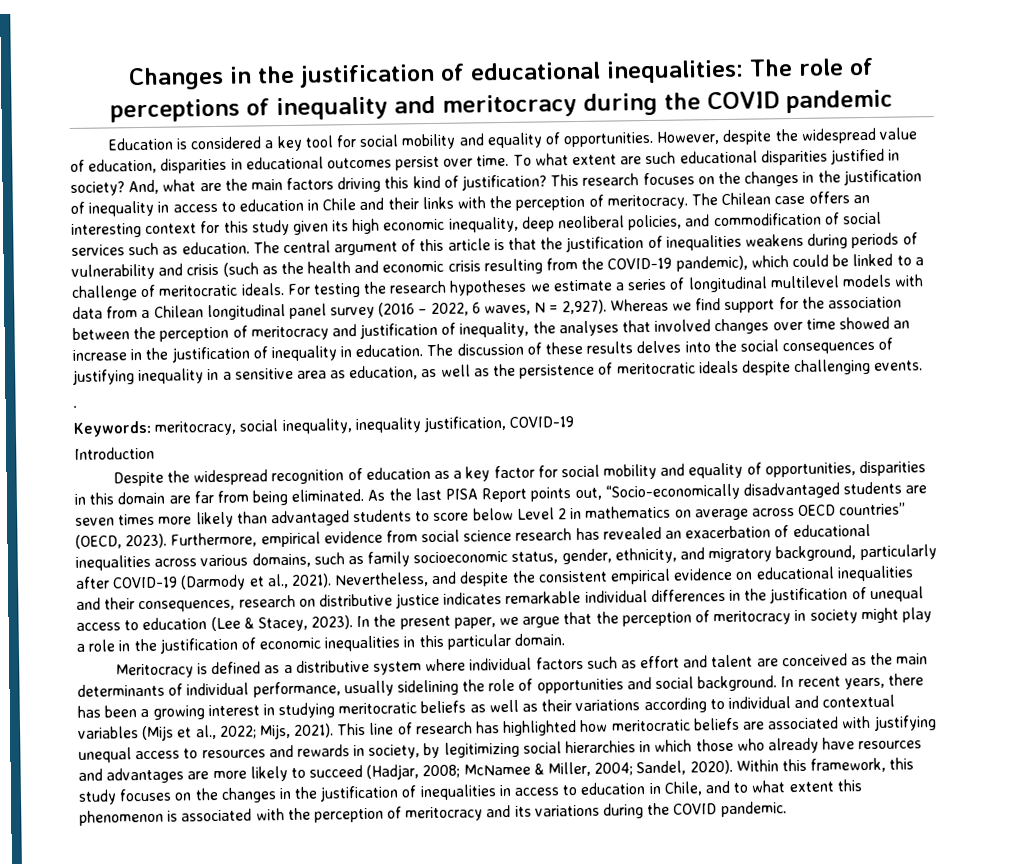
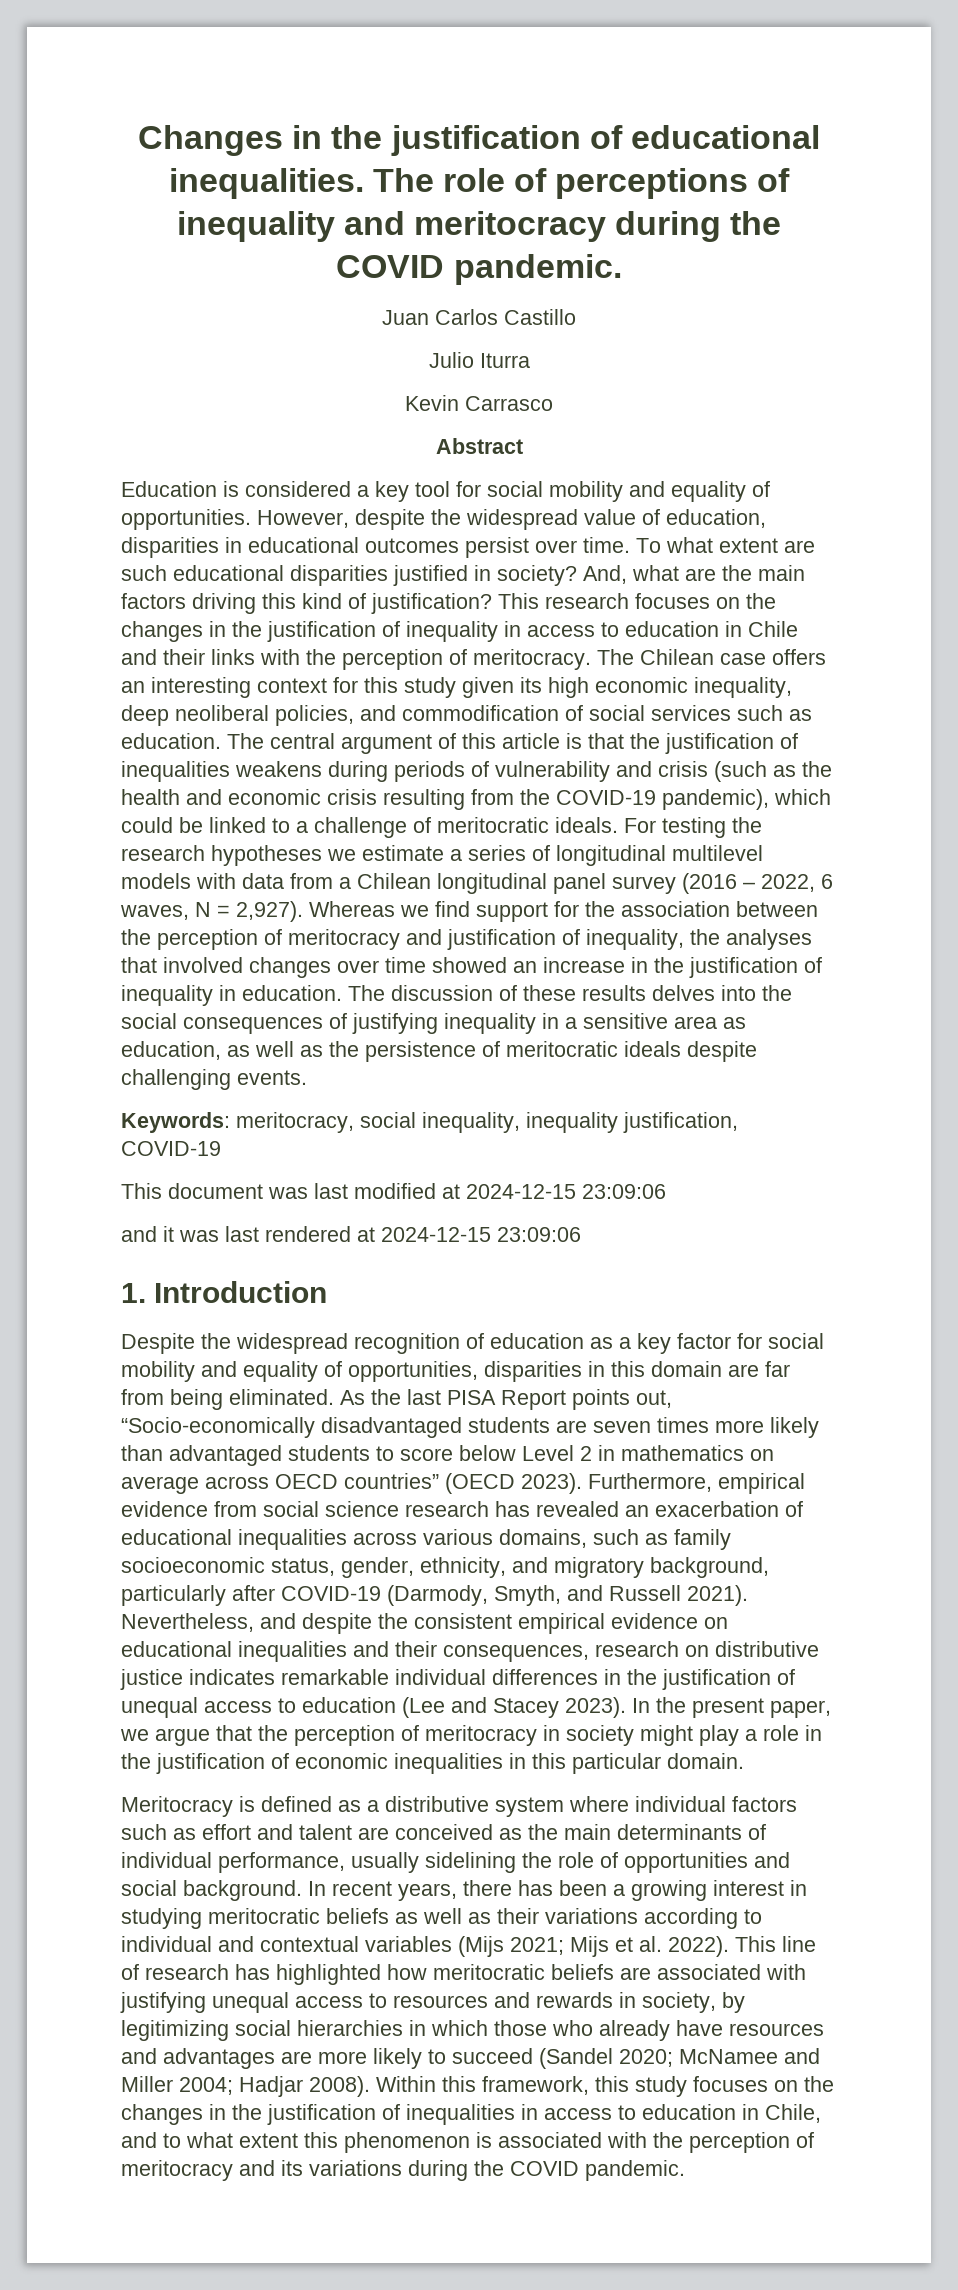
- Changes in the justification of educational inequalities: The role of perceptions of inequality and meritocracy during the COVID pandemic
+ Changes in the justification of educational inequalities. The role of perceptions of inequality and meritocracy during the COVID pandemic.
+ Juan Carlos Castillo
+ Julio Iturra
+ Kevin Carrasco
+ Abstract
- .
- Introduction
+ This document was last modified at 2024-12-15 23:09:06
+ and it was last rendered at 2024-12-15 23:09:06
+ 1. Introduction
- As the last PISA Report points out, “Socio-economically disadvantaged students are seven times more likely than advantaged students to score below Level 2 in mathematics on average across OECD countries” (OECD, 2023).
+ As the last PISA Report points out, “Socio-economically disadvantaged students are seven times more likely than advantaged students to score below Level 2 in mathematics on average across OECD countries” (OECD 2023).
- Furthermore, empirical evidence from social science research has revealed an exacerbation of educational inequalities across various domains, such as family socioeconomic status, gender, ethnicity, and migratory background, particularly after COVID-19 (Darmody et al., 2021).
+ Furthermore, empirical evidence from social science research has revealed an exacerbation of educational inequalities across various domains, such as family socioeconomic status, gender, ethnicity, and migratory background, particularly after COVID-19 (Darmody, Smyth, and Russell 2021).
- Nevertheless, and despite the consistent empirical evidence on educational inequalities and their consequences, research on distributive justice indicates remarkable individual differences in the justification of unequal access to education (Lee & Stacey, 2023).
+ Nevertheless, and despite the consistent empirical evidence on educational inequalities and their consequences, research on distributive justice indicates remarkable individual differences in the justification of unequal access to education (Lee and Stacey 2023).
- In recent years, there has been a growing interest in studying meritocratic beliefs as well as their variations according to individual and contextual variables (Mijs et al., 2022; Mijs, 2021).
+ In recent years, there has been a growing interest in studying meritocratic beliefs as well as their variations according to individual and contextual variables (Mijs 2021; Mijs et al. 2022).
- This line of research has highlighted how meritocratic beliefs are associated with justifying unequal access to resources and rewards in society, by legitimizing social hierarchies in which those who already have resources and advantages are more likely to succeed (Hadjar, 2008; McNamee & Miller, 2004; Sandel, 2020).
+ This line of research has highlighted how meritocratic beliefs are associated with justifying unequal access to resources and rewards in society, by legitimizing social hierarchies in which those who already have resources and advantages are more likely to succeed (Sandel 2020; McNamee and Miller 2004; Hadjar 2008).

